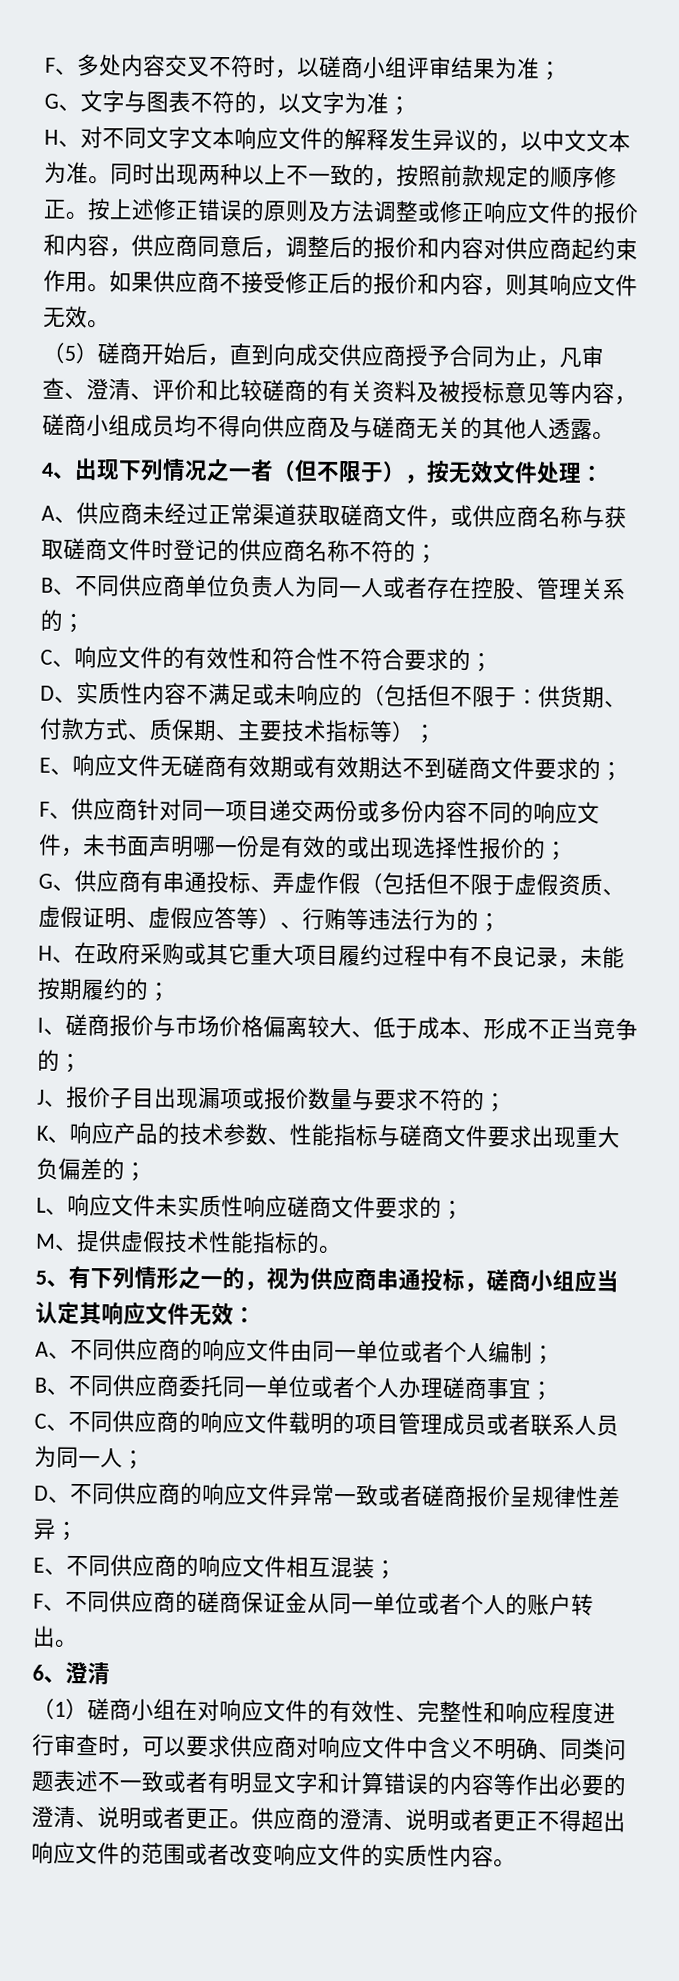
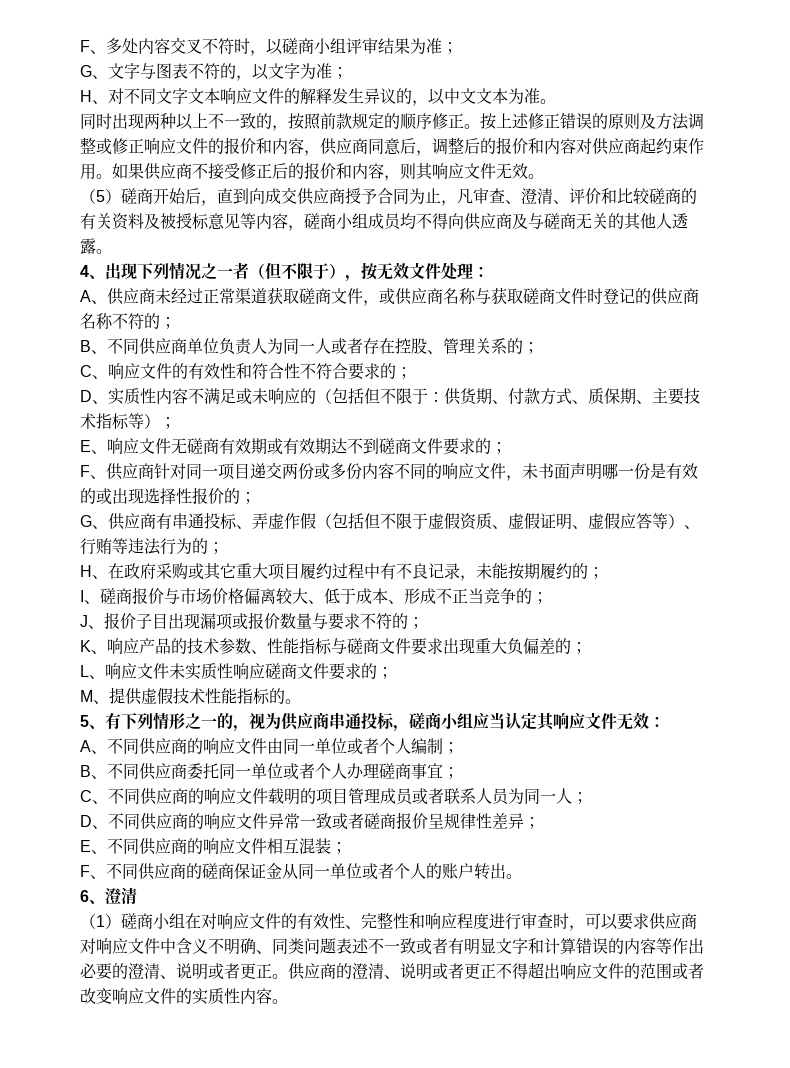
- H、对不同文字文本响应文件的解释发生异议的，以中文文本为准。同时出现两种以上不一致的，按照前款规定的顺序修正。
+ H、对不同文字文本响应文件的解释发生异议的，以中文文本为准。
+ 同时出现两种以上不一致的，按照前款规定的顺序修正。

